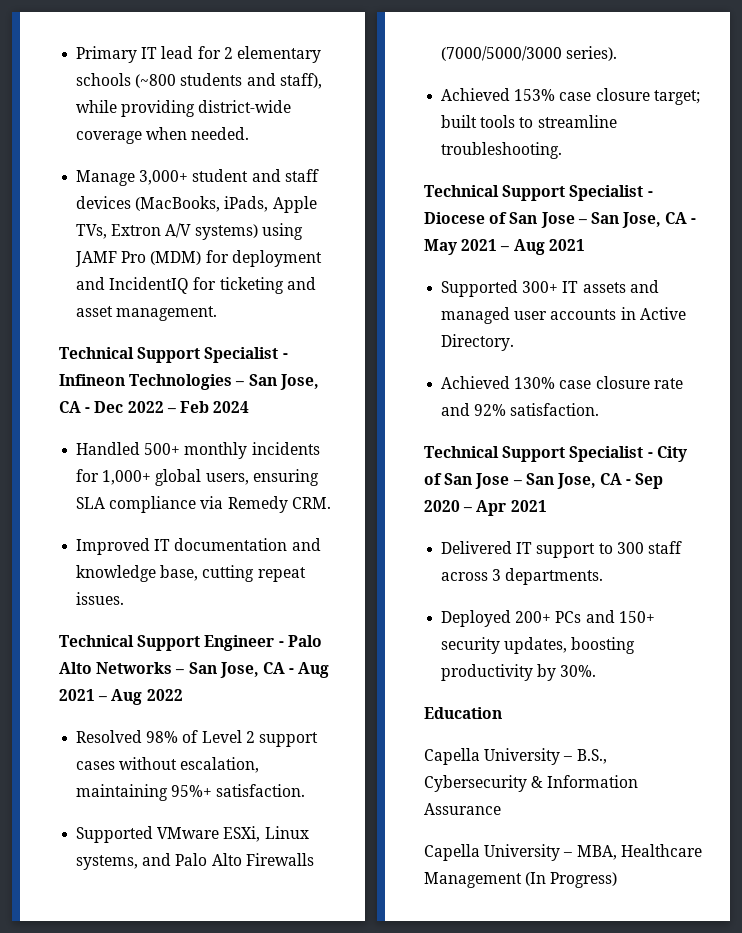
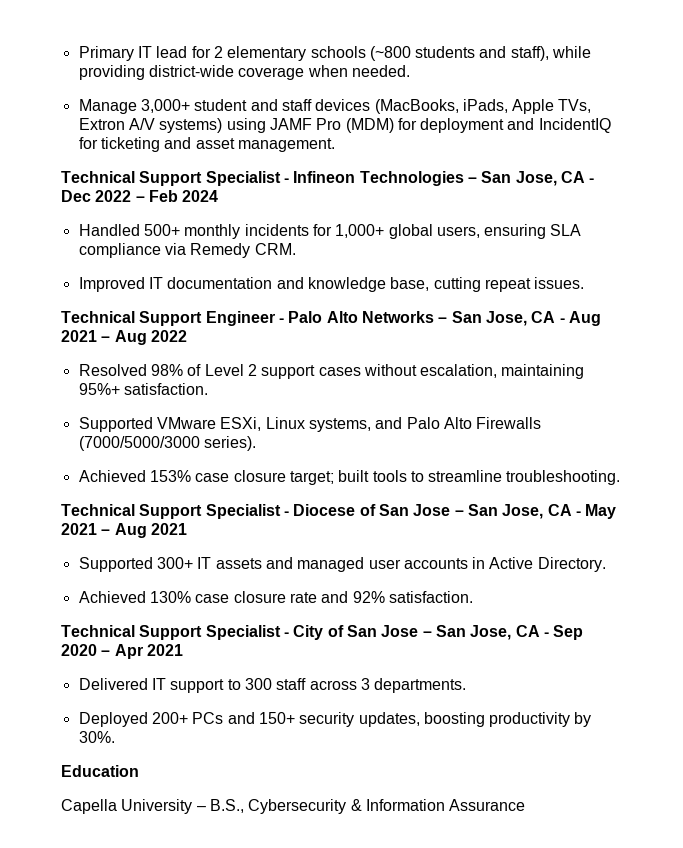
- Capella University – MBA, Healthcare Management (In Progress)

